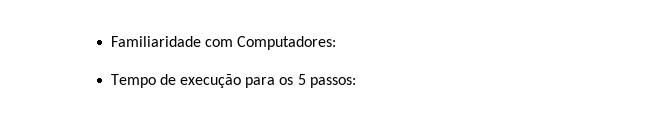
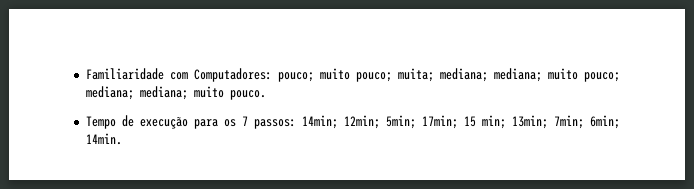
- Familiaridade com Computadores:
+ Familiaridade com Computadores: pouco; muito pouco; muita; mediana; mediana; muito pouco; mediana; mediana; muito pouco.
- Tempo de execução para os 5 passos:
+ Tempo de execução para os 7 passos: 14min; 12min; 5min; 17min; 15 min; 13min; 7min; 6min; 14min.

